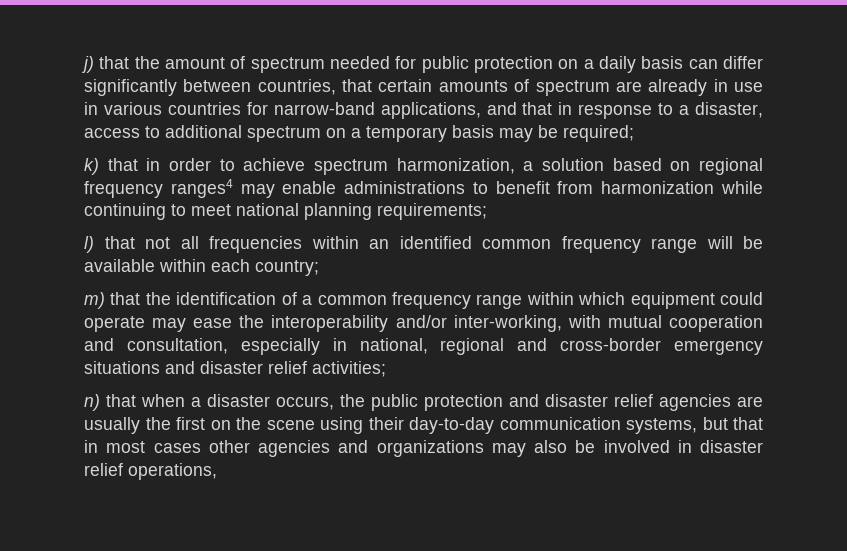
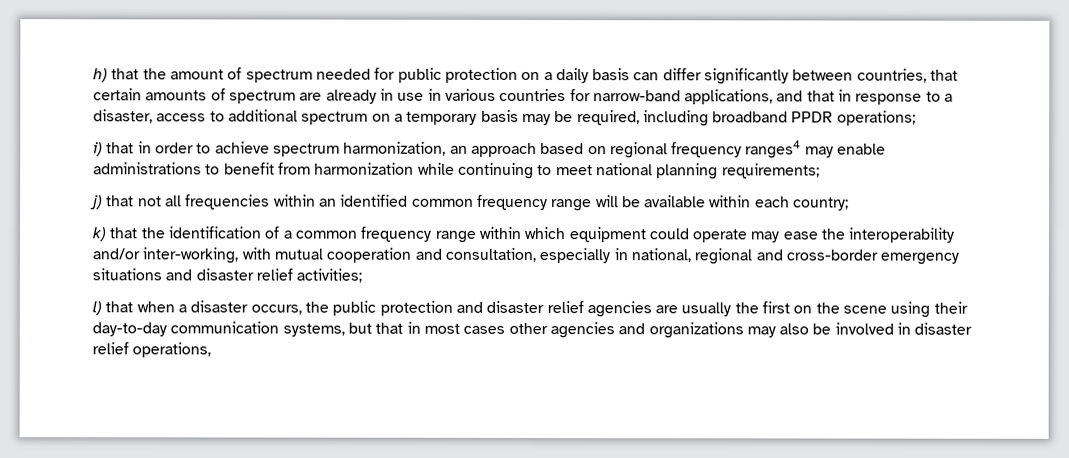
- j) that the amount of spectrum needed for public protection on a daily basis can differ significantly between countries, that certain amounts of spectrum are already in use in various countries for narrow-band applications, and that in response to a disaster, access to additional spectrum on a temporary basis may be required;
- k) that in order to achieve spectrum harmonization, a solution based on regional frequency ranges4 may enable administrations to benefit from harmonization while continuing to meet national planning requirements;
+ h) that the amount of spectrum needed for public protection on a daily basis can differ significantly between countries, that certain amounts of spectrum are already in use in various countries for narrow-band applications, and that in response to a disaster, access to additional spectrum on a temporary basis may be required, including broadband PPDR operations;
+ i) that in order to achieve spectrum harmonization, an approach based on regional frequency ranges4 may enable administrations to benefit from harmonization while continuing to meet national planning requirements;
- l) that not all frequencies within an identified common frequency range will be available within each country;
+ j) that not all frequencies within an identified common frequency range will be available within each country;
- m) that the identification of a common frequency range within which equipment could operate may ease the interoperability and/or inter-working, with mutual cooperation and consultation, especially in national, regional and cross-border emergency situations and disaster relief activities;
+ k) that the identification of a common frequency range within which equipment could operate may ease the interoperability and/or inter-working, with mutual cooperation and consultation, especially in national, regional and cross-border emergency situations and disaster relief activities;
- n) that when a disaster occurs, the public protection and disaster relief agencies are usually the first on the scene using their day-to-day communication systems, but that in most cases other agencies and organizations may also be involved in disaster relief operations,
+ l) that when a disaster occurs, the public protection and disaster relief agencies are usually the first on the scene using their day-to-day communication systems, but that in most cases other agencies and organizations may also be involved in disaster relief operations,

